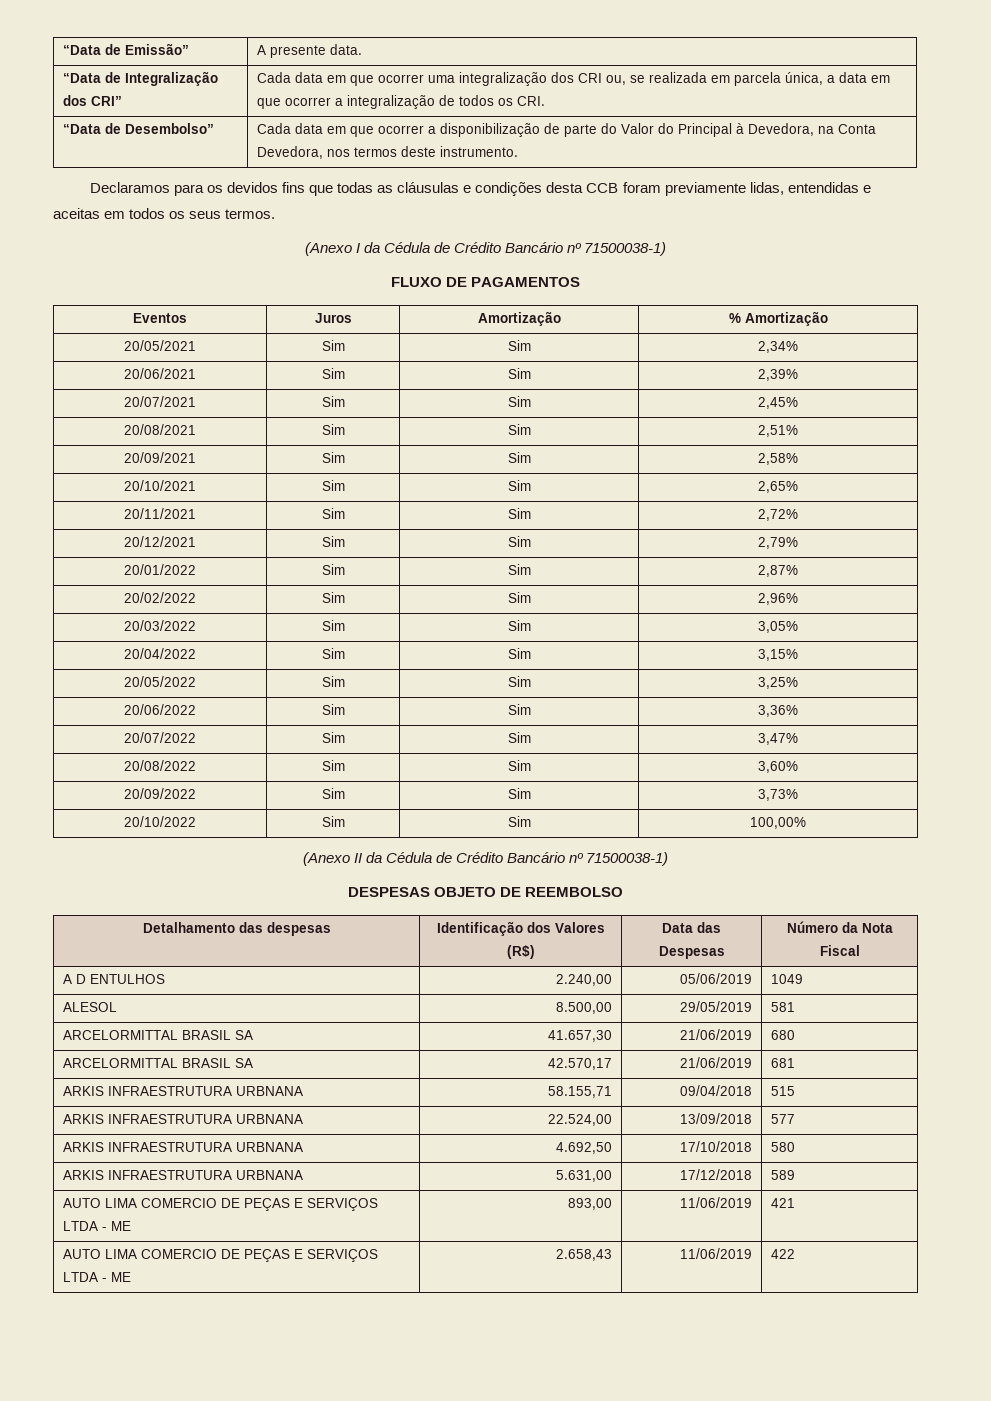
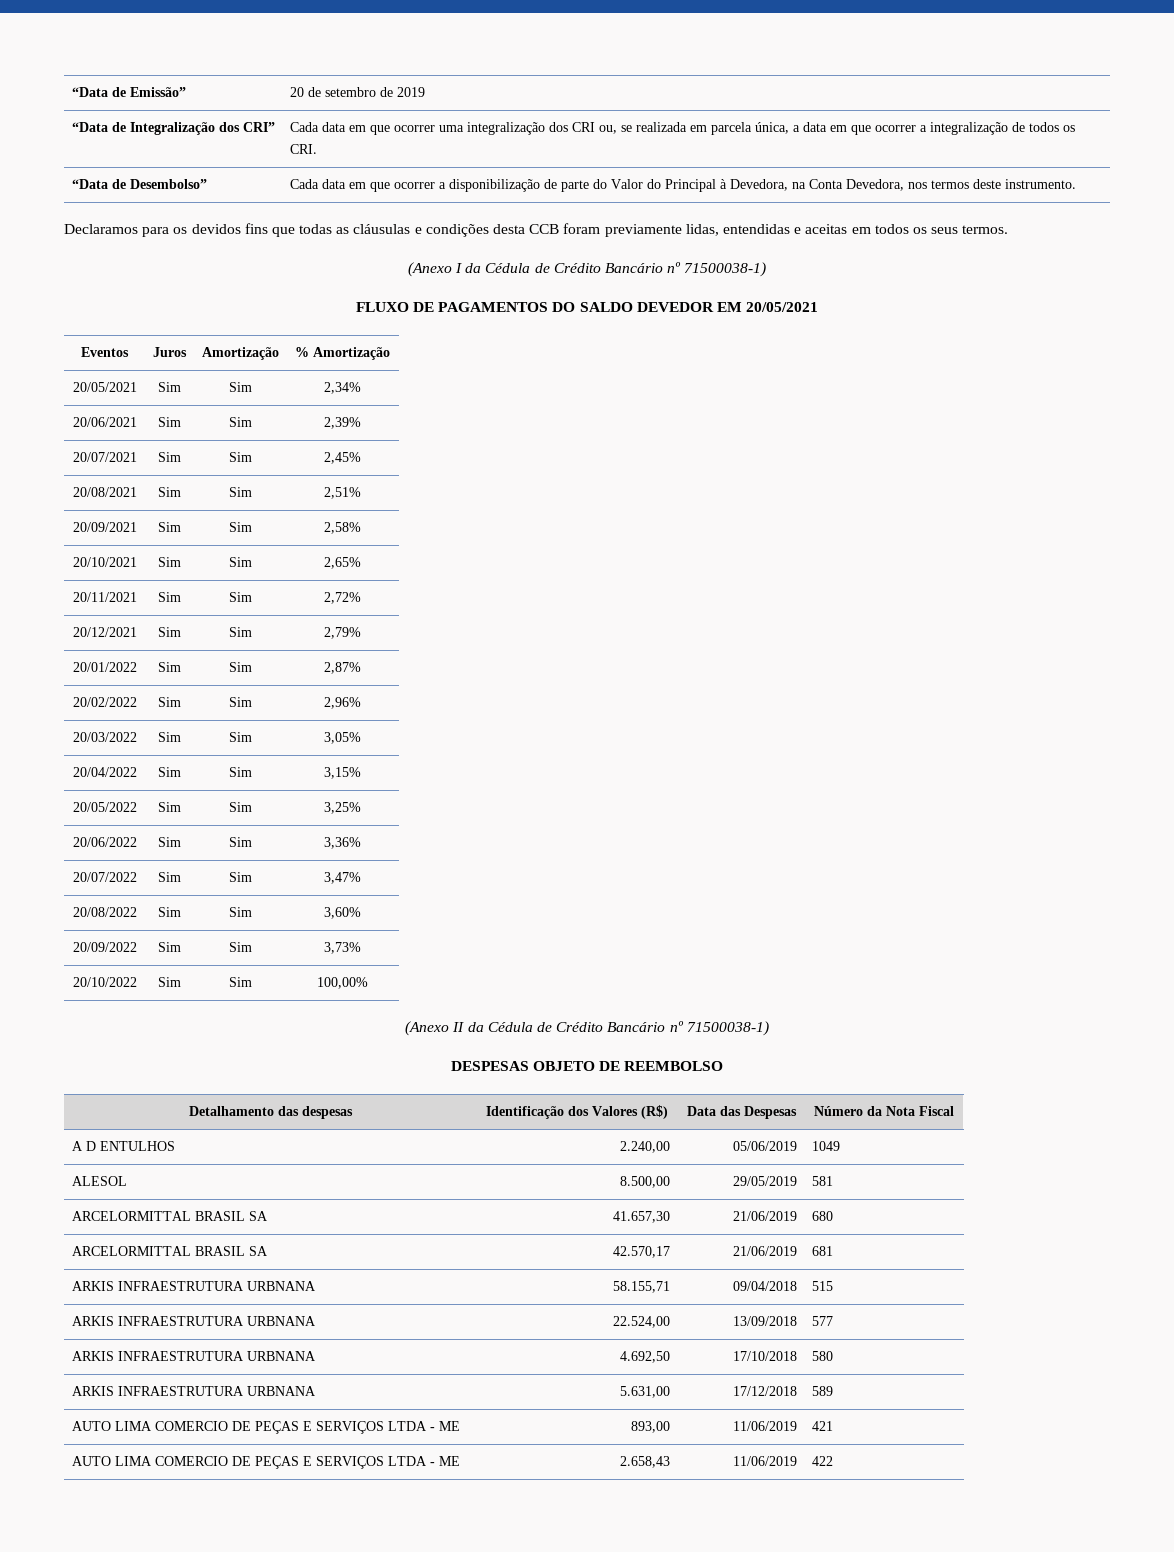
- “Data de Emissão” | A presente data.
+ “Data de Emissão” | 20 de setembro de 2019
- FLUXO DE PAGAMENTOS
+ FLUXO DE PAGAMENTOS DO SALDO DEVEDOR EM 20/05/2021

